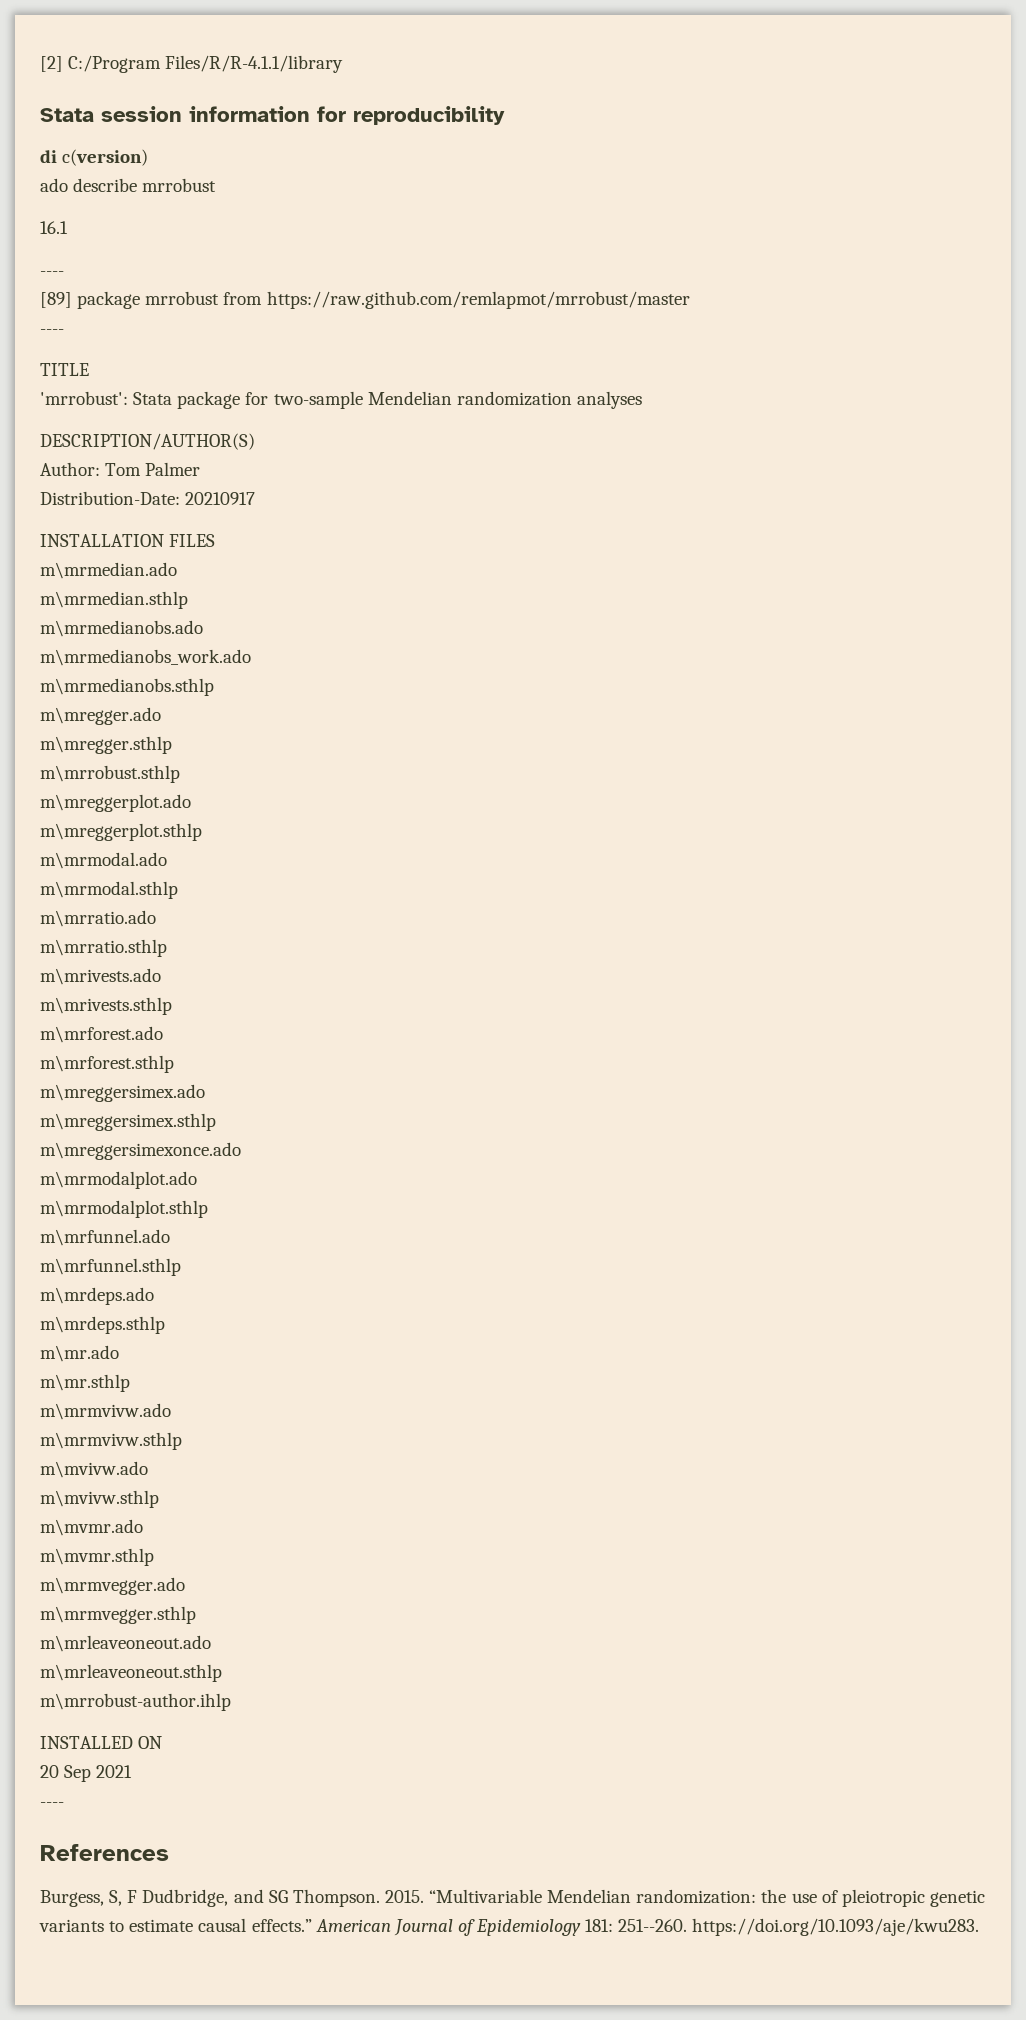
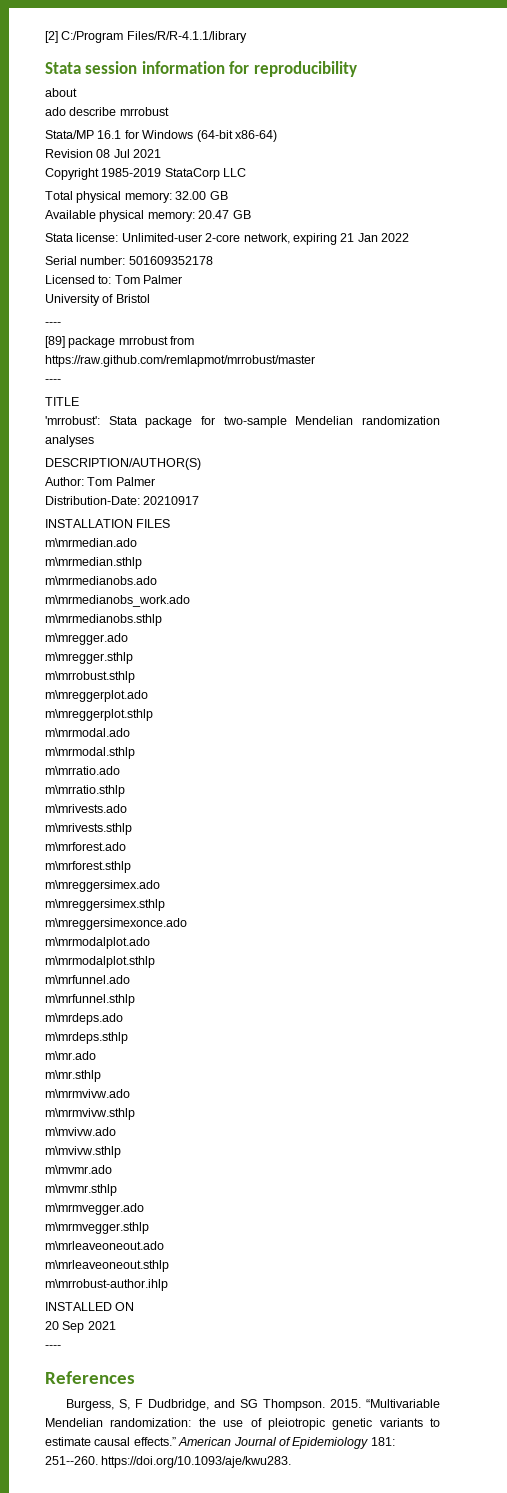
- di c(version)
+ about
- 16.1
+ Stata/MP 16.1 for Windows (64-bit x86-64)
+ Revision 08 Jul 2021
+ Copyright 1985-2019 StataCorp LLC
+ Total physical memory: 32.00 GB
+ Available physical memory: 20.47 GB
+ Stata license: Unlimited-user 2-core network, expiring 21 Jan 2022
+ Serial number: 501609352178
+ Licensed to: Tom Palmer
+ University of Bristol

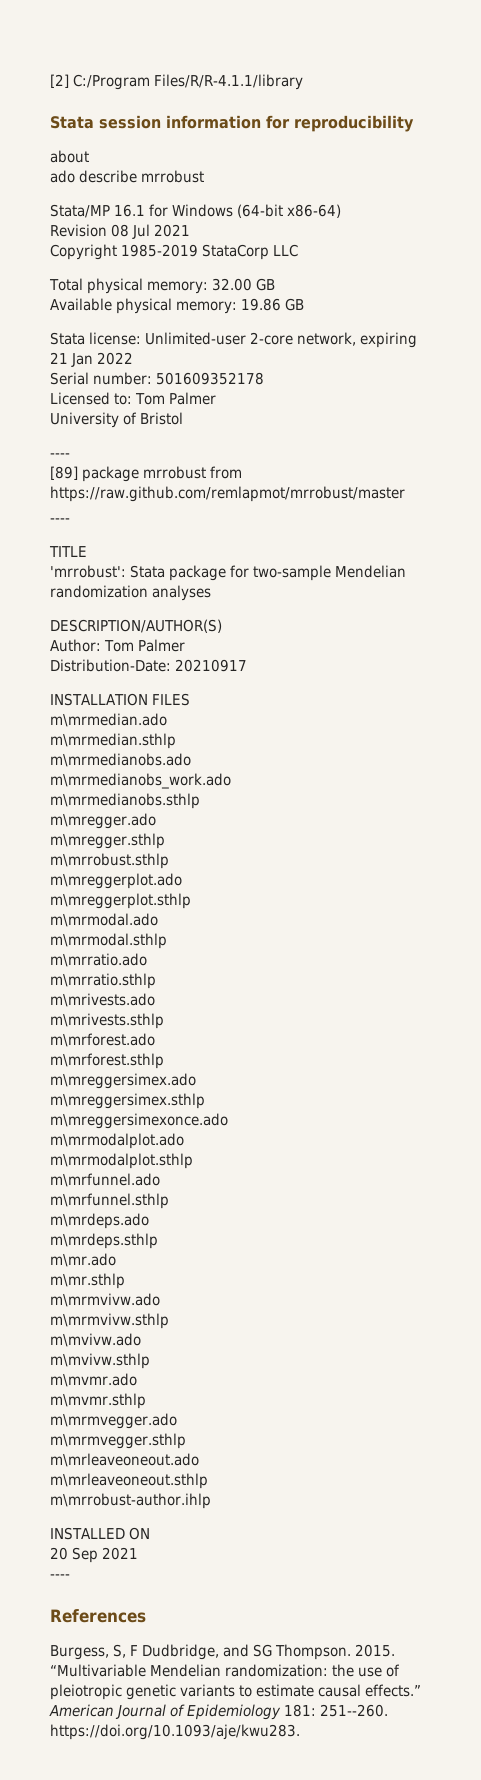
- Available physical memory: 20.47 GB
+ Available physical memory: 19.86 GB

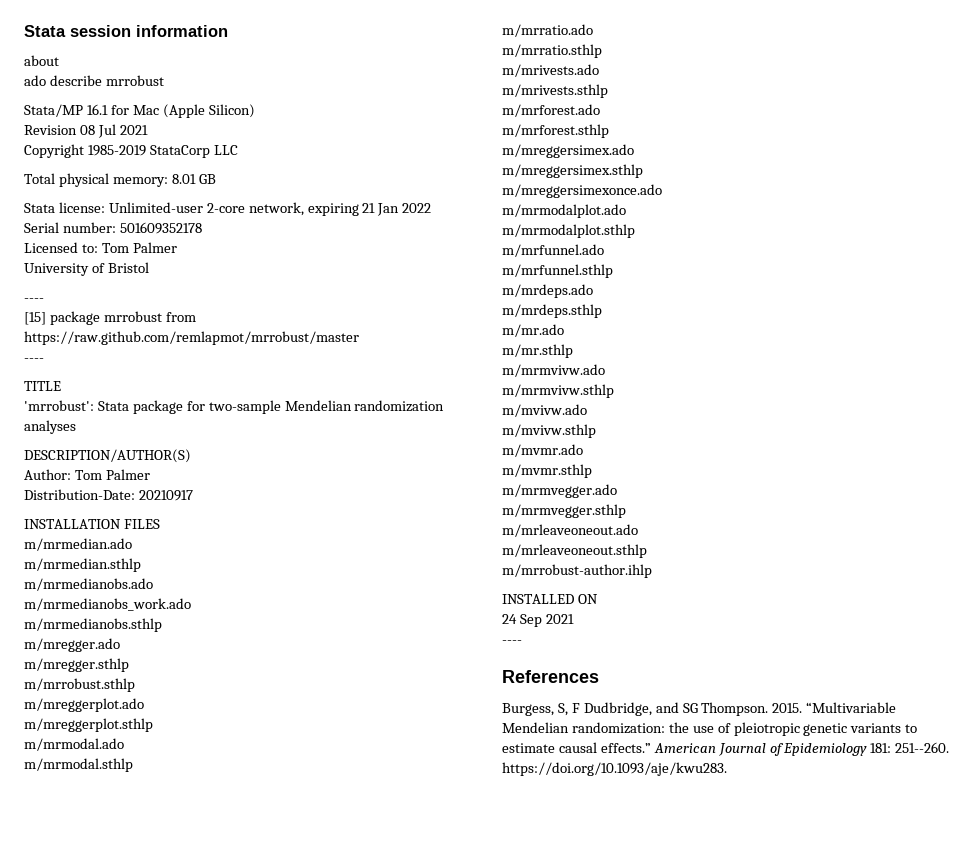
- [2] C:/Program Files/R/R-4.1.1/library
- Stata session information for reproducibility
+ Stata session information
- Stata/MP 16.1 for Windows (64-bit x86-64)
+ Stata/MP 16.1 for Mac (Apple Silicon)
- Total physical memory: 32.00 GB
- Available physical memory: 19.86 GB
+ Total physical memory: 8.01 GB
- [89] package mrrobust from https://raw.github.com/remlapmot/mrrobust/master
+ [15] package mrrobust from https://raw.github.com/remlapmot/mrrobust/master
- m\mrmedian.ado
- m\mrmedian.sthlp
- m\mrmedianobs.ado
- m\mrmedianobs_work.ado
- m\mrmedianobs.sthlp
- m\mregger.ado
- m\mregger.sthlp
- m\mrrobust.sthlp
- m\mreggerplot.ado
- m\mreggerplot.sthlp
- m\mrmodal.ado
- m\mrmodal.sthlp
- m\mrratio.ado
- m\mrratio.sthlp
- m\mrivests.ado
- m\mrivests.sthlp
- m\mrforest.ado
- m\mrforest.sthlp
- m\mreggersimex.ado
- m\mreggersimex.sthlp
- m\mreggersimexonce.ado
- m\mrmodalplot.ado
- m\mrmodalplot.sthlp
- m\mrfunnel.ado
- m\mrfunnel.sthlp
- m\mrdeps.ado
- m\mrdeps.sthlp
- m\mr.ado
- m\mr.sthlp
- m\mrmvivw.ado
- m\mrmvivw.sthlp
- m\mvivw.ado
- m\mvivw.sthlp
- m\mvmr.ado
- m\mvmr.sthlp
- m\mrmvegger.ado
- m\mrmvegger.sthlp
- m\mrleaveoneout.ado
- m\mrleaveoneout.sthlp
- m\mrrobust-author.ihlp
+ m/mrmedian.ado
+ m/mrmedian.sthlp
+ m/mrmedianobs.ado
+ m/mrmedianobs_work.ado
+ m/mrmedianobs.sthlp
+ m/mregger.ado
+ m/mregger.sthlp
+ m/mrrobust.sthlp
+ m/mreggerplot.ado
+ m/mreggerplot.sthlp
+ m/mrmodal.ado
+ m/mrmodal.sthlp
+ m/mrratio.ado
+ m/mrratio.sthlp
+ m/mrivests.ado
+ m/mrivests.sthlp
+ m/mrforest.ado
+ m/mrforest.sthlp
+ m/mreggersimex.ado
+ m/mreggersimex.sthlp
+ m/mreggersimexonce.ado
+ m/mrmodalplot.ado
+ m/mrmodalplot.sthlp
+ m/mrfunnel.ado
+ m/mrfunnel.sthlp
+ m/mrdeps.ado
+ m/mrdeps.sthlp
+ m/mr.ado
+ m/mr.sthlp
+ m/mrmvivw.ado
+ m/mrmvivw.sthlp
+ m/mvivw.ado
+ m/mvivw.sthlp
+ m/mvmr.ado
+ m/mvmr.sthlp
+ m/mrmvegger.ado
+ m/mrmvegger.sthlp
+ m/mrleaveoneout.ado
+ m/mrleaveoneout.sthlp
+ m/mrrobust-author.ihlp
- 20 Sep 2021
+ 24 Sep 2021

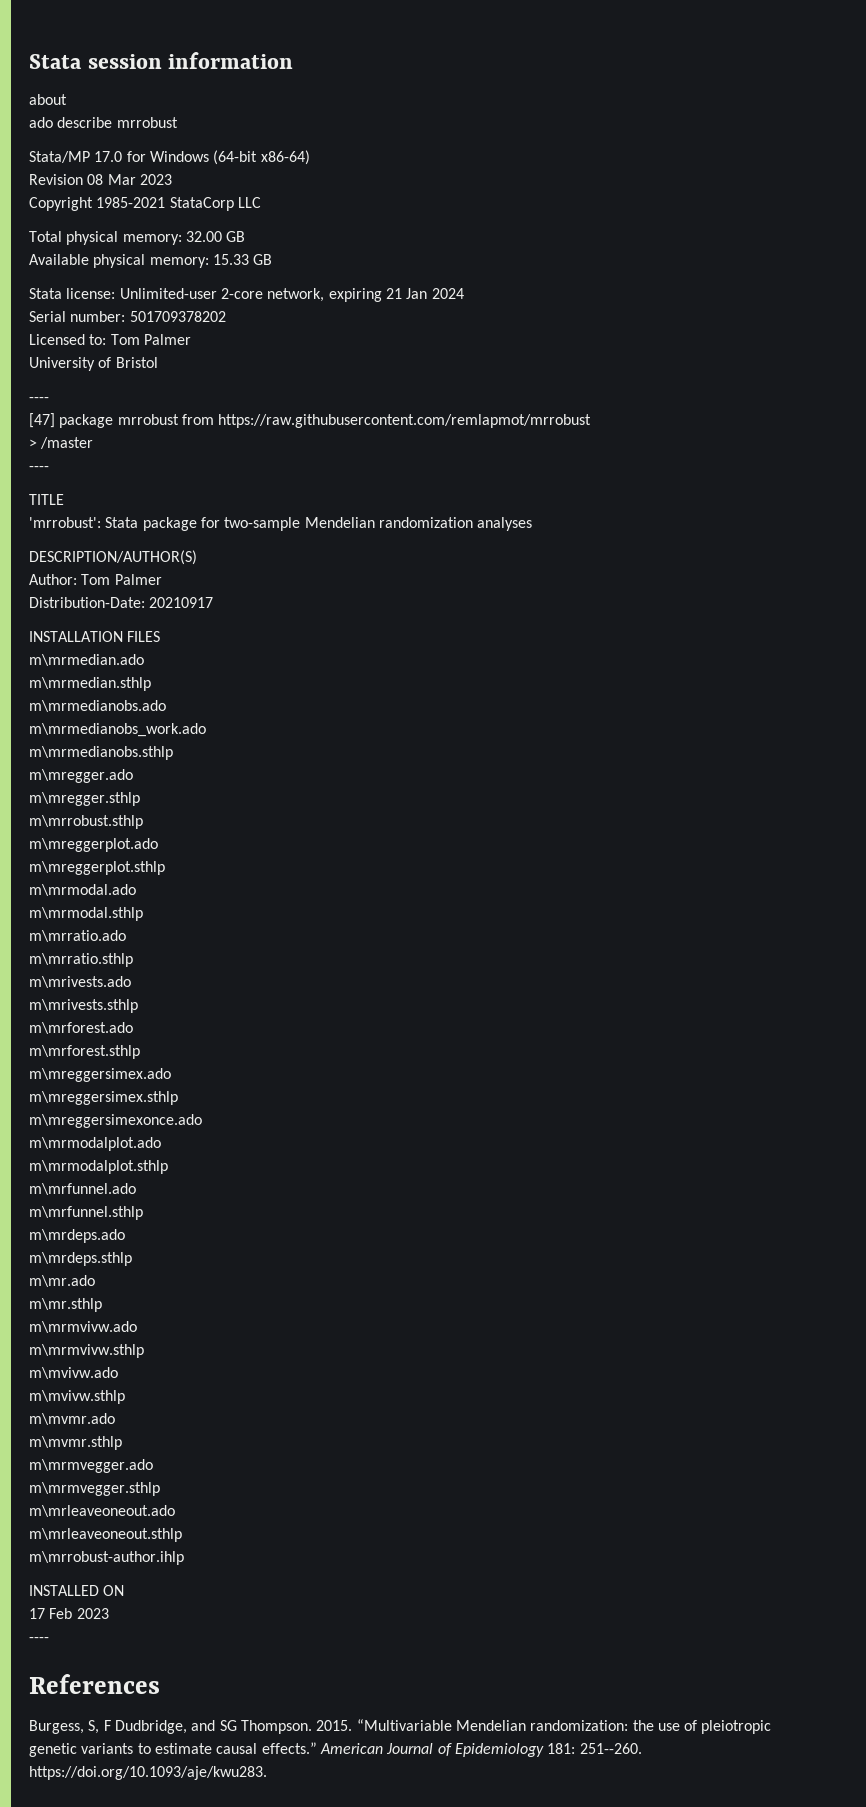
- Stata/MP 16.1 for Mac (Apple Silicon)
+ Stata/MP 17.0 for Windows (64-bit x86-64)
- Revision 08 Jul 2021
+ Revision 08 Mar 2023
- Copyright 1985-2019 StataCorp LLC
+ Copyright 1985-2021 StataCorp LLC
- Total physical memory: 8.01 GB
+ Total physical memory: 32.00 GB
+ Available physical memory: 15.33 GB
- Stata license: Unlimited-user 2-core network, expiring 21 Jan 2022
+ Stata license: Unlimited-user 2-core network, expiring 21 Jan 2024
- Serial number: 501609352178
+ Serial number: 501709378202
- [15] package mrrobust from https://raw.github.com/remlapmot/mrrobust/master
+ [47] package mrrobust from https://raw.githubusercontent.com/remlapmot/mrrobust
+ > /master
- m/mrmedian.ado
- m/mrmedian.sthlp
- m/mrmedianobs.ado
- m/mrmedianobs_work.ado
- m/mrmedianobs.sthlp
- m/mregger.ado
- m/mregger.sthlp
- m/mrrobust.sthlp
- m/mreggerplot.ado
- m/mreggerplot.sthlp
- m/mrmodal.ado
- m/mrmodal.sthlp
- m/mrratio.ado
- m/mrratio.sthlp
- m/mrivests.ado
- m/mrivests.sthlp
- m/mrforest.ado
- m/mrforest.sthlp
- m/mreggersimex.ado
- m/mreggersimex.sthlp
- m/mreggersimexonce.ado
- m/mrmodalplot.ado
- m/mrmodalplot.sthlp
- m/mrfunnel.ado
- m/mrfunnel.sthlp
- m/mrdeps.ado
- m/mrdeps.sthlp
- m/mr.ado
- m/mr.sthlp
- m/mrmvivw.ado
- m/mrmvivw.sthlp
- m/mvivw.ado
- m/mvivw.sthlp
- m/mvmr.ado
- m/mvmr.sthlp
- m/mrmvegger.ado
- m/mrmvegger.sthlp
- m/mrleaveoneout.ado
- m/mrleaveoneout.sthlp
- m/mrrobust-author.ihlp
+ m\mrmedian.ado
+ m\mrmedian.sthlp
+ m\mrmedianobs.ado
+ m\mrmedianobs_work.ado
+ m\mrmedianobs.sthlp
+ m\mregger.ado
+ m\mregger.sthlp
+ m\mrrobust.sthlp
+ m\mreggerplot.ado
+ m\mreggerplot.sthlp
+ m\mrmodal.ado
+ m\mrmodal.sthlp
+ m\mrratio.ado
+ m\mrratio.sthlp
+ m\mrivests.ado
+ m\mrivests.sthlp
+ m\mrforest.ado
+ m\mrforest.sthlp
+ m\mreggersimex.ado
+ m\mreggersimex.sthlp
+ m\mreggersimexonce.ado
+ m\mrmodalplot.ado
+ m\mrmodalplot.sthlp
+ m\mrfunnel.ado
+ m\mrfunnel.sthlp
+ m\mrdeps.ado
+ m\mrdeps.sthlp
+ m\mr.ado
+ m\mr.sthlp
+ m\mrmvivw.ado
+ m\mrmvivw.sthlp
+ m\mvivw.ado
+ m\mvivw.sthlp
+ m\mvmr.ado
+ m\mvmr.sthlp
+ m\mrmvegger.ado
+ m\mrmvegger.sthlp
+ m\mrleaveoneout.ado
+ m\mrleaveoneout.sthlp
+ m\mrrobust-author.ihlp
- 24 Sep 2021
+ 17 Feb 2023

